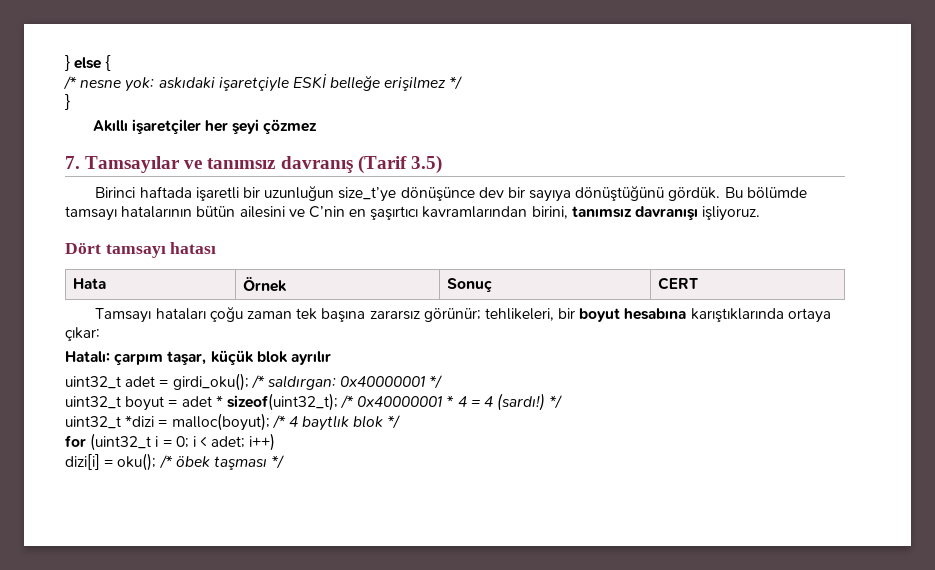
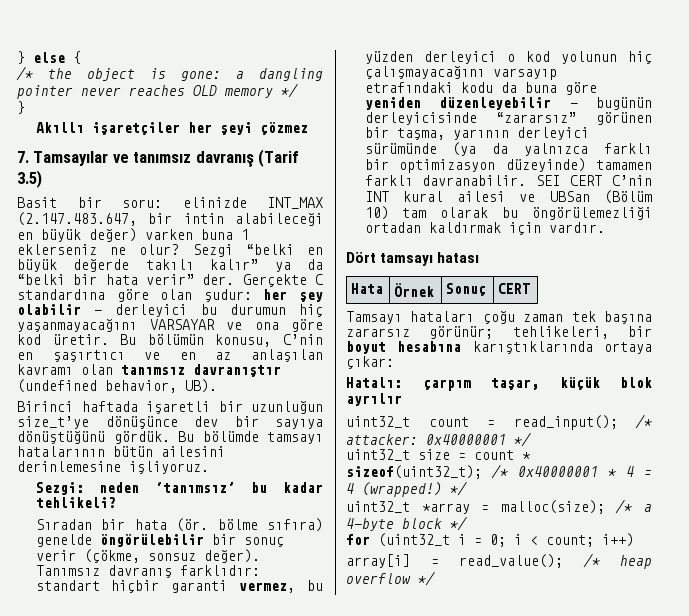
- /* nesne yok: askıdaki işaretçiyle ESKİ belleğe erişilmez */
+ /* the object is gone: a dangling pointer never reaches OLD memory */
+ Basit bir soru: elinizde INT_MAX (2.147.483.647, bir intin alabileceği en büyük değer) varken buna 1 eklerseniz ne olur? Sezgi “belki en büyük değerde takılı kalır” ya da “belki bir hata verir” der. Gerçekte C standardına göre olan şudur: her şey olabilir — derleyici bu durumun hiç yaşanmayacağını VARSAYAR ve ona göre kod üretir. Bu bölümün konusu, C’nin en şaşırtıcı ve en az anlaşılan kavramı olan tanımsız davranıştır (undefined behavior, UB).
- Bu bölümde tamsayı hatalarının bütün ailesini ve C’nin en şaşırtıcı kavramlarından birini, tanımsız davranışı işliyoruz.
+ Bu bölümde tamsayı hatalarının bütün ailesini derinlemesine işliyoruz.
+ Sezgi: neden ‘tanımsız’ bu kadar tehlikeli?
+ Sıradan bir hata (ör. bölme sıfıra) genelde öngörülebilir bir sonuç verir (çökme, sonsuz değer). Tanımsız davranış farklıdır: standart hiçbir garanti vermez, bu yüzden derleyici o kod yolunun hiç çalışmayacağını varsayıp etrafındaki kodu da buna göre yeniden düzenleyebilir — bugünün derleyicisinde “zararsız” görünen bir taşma, yarının derleyici sürümünde (ya da yalnızca farklı bir optimizasyon düzeyinde) tamamen farklı davranabilir. SEI CERT C’nin INT kural ailesi ve UBSan (Bölüm 10) tam olarak bu öngörülemezliği ortadan kaldırmak için vardır.
- uint32_t adet = girdi_oku(); /* saldırgan: 0x40000001 */
+ uint32_t count = read_input(); /* attacker: 0x40000001 */
- uint32_t boyut = adet * sizeof(uint32_t); /* 0x40000001 * 4 = 4 (sardı!) */
- uint32_t *dizi = malloc(boyut); /* 4 baytlık blok */
+ uint32_t size = count * sizeof(uint32_t); /* 0x40000001 * 4 = 4 (wrapped!) */
+ uint32_t *array = malloc(size); /* a 4-byte block */
- for (uint32_t i = 0; i < adet; i++)
+ for (uint32_t i = 0; i < count; i++)
- dizi[i] = oku(); /* öbek taşması */
+ array[i] = read_value(); /* heap overflow */

